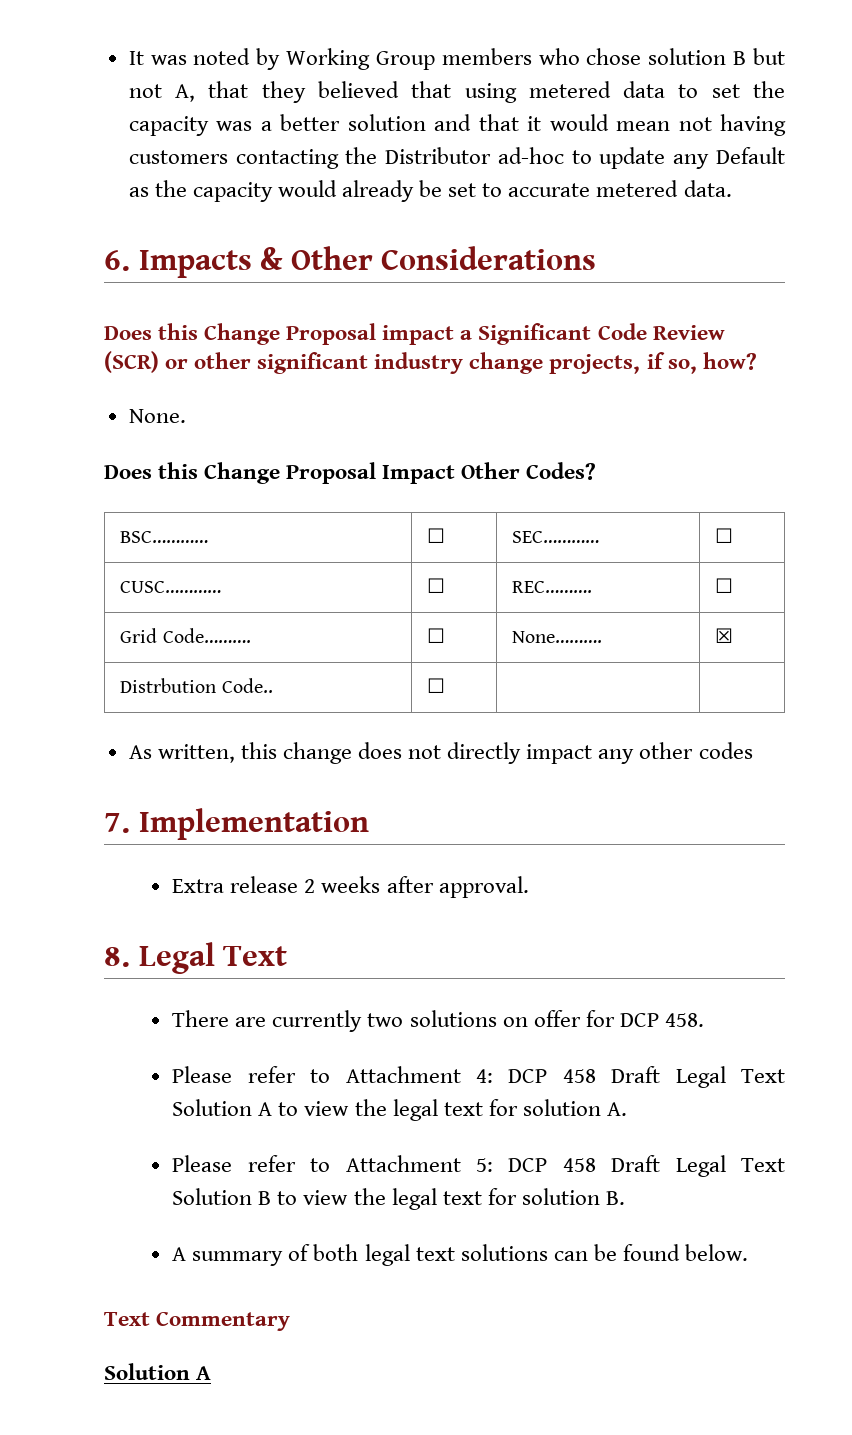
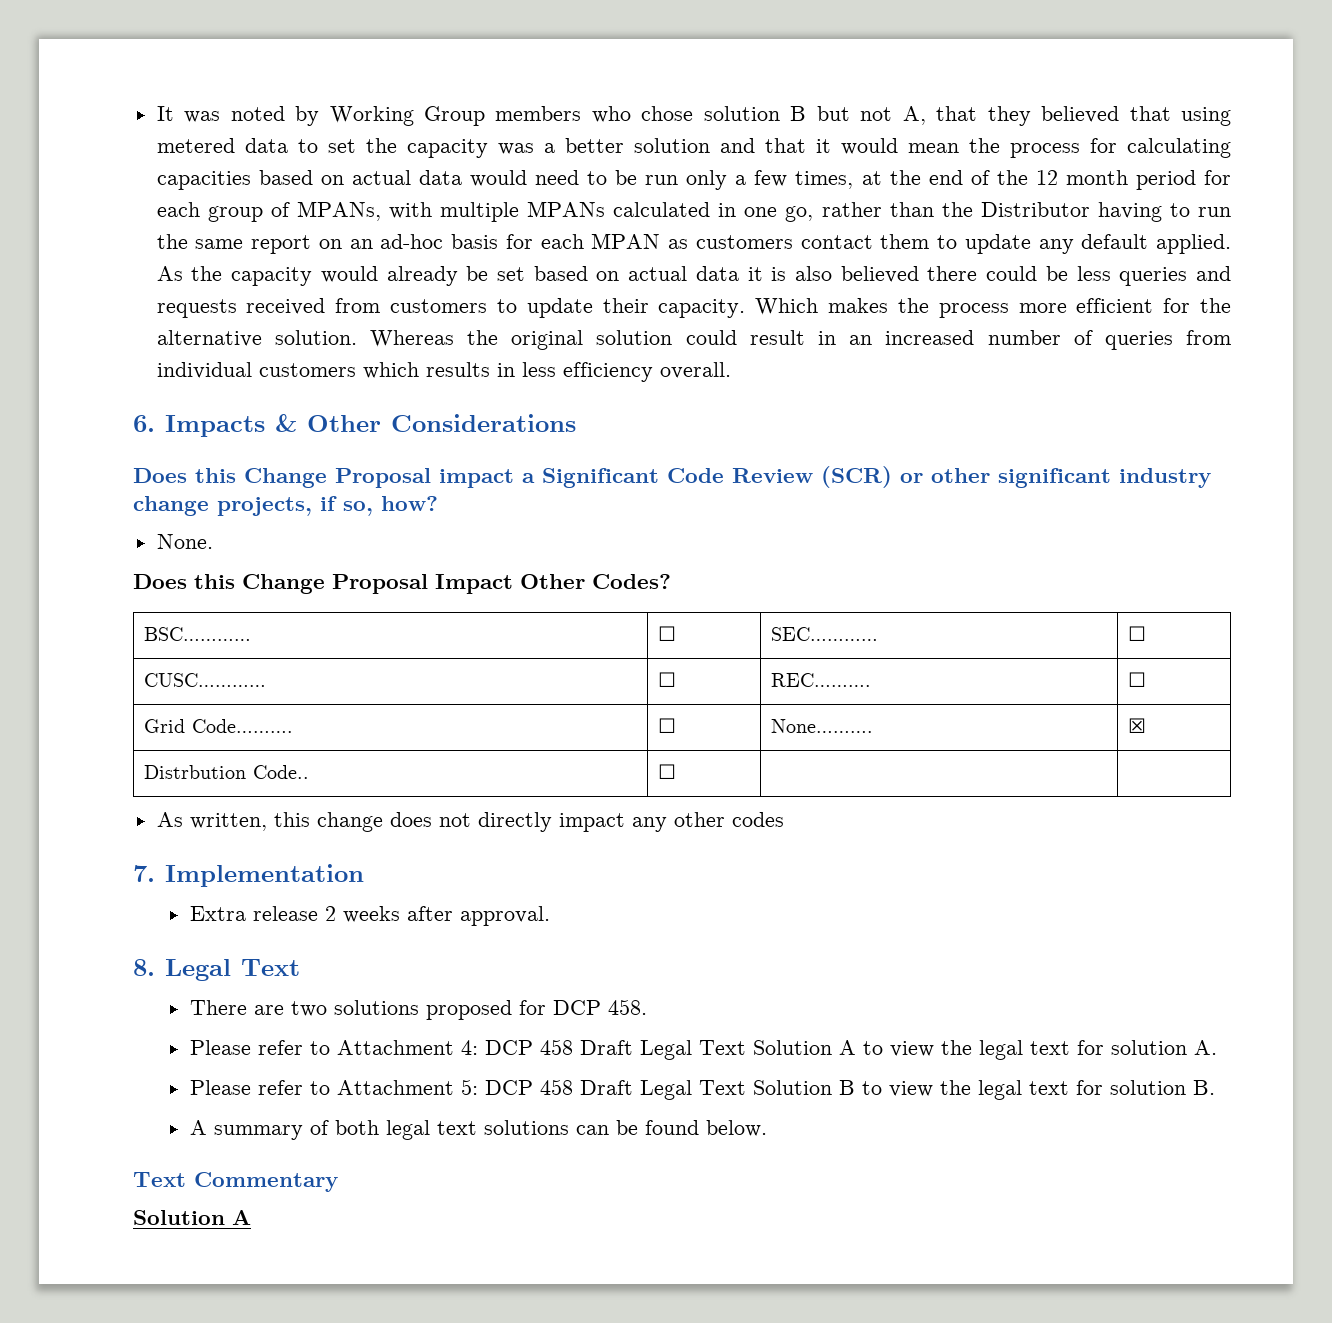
- It was noted by Working Group members who chose solution B but not A, that they believed that using metered data to set the capacity was a better solution and that it would mean not having customers contacting the Distributor ad-hoc to update any Default as the capacity would already be set to accurate metered data.
+ It was noted by Working Group members who chose solution B but not A, that they believed that using metered data to set the capacity was a better solution and that it would mean the process for calculating capacities based on actual data would need to be run only a few times, at the end of the 12 month period for each group of MPANs, with multiple MPANs calculated in one go, rather than the Distributor having to run the same report on an ad-hoc basis for each MPAN as customers contact them to update any default applied. As the capacity would already be set based on actual data it is also believed there could be less queries and requests received from customers to update their capacity. Which makes the process more efficient for the alternative solution. Whereas the original solution could result in an increased number of queries from individual customers which results in less efficiency overall.
- There are currently two solutions on offer for DCP 458.
+ There are two solutions proposed for DCP 458.

